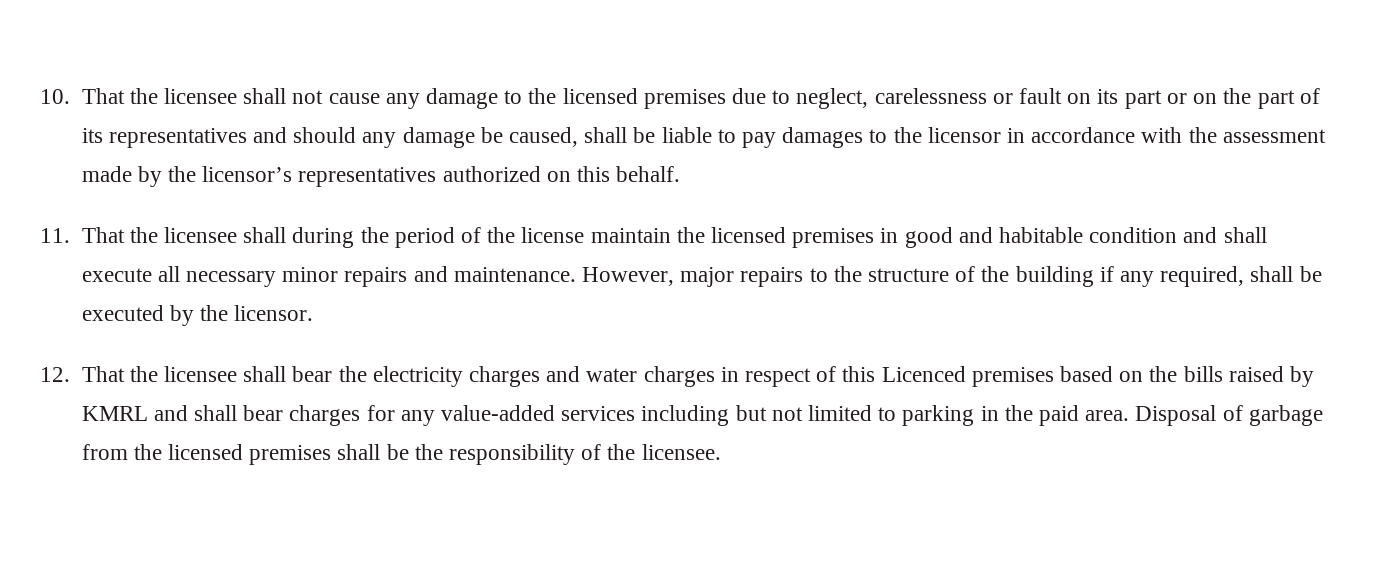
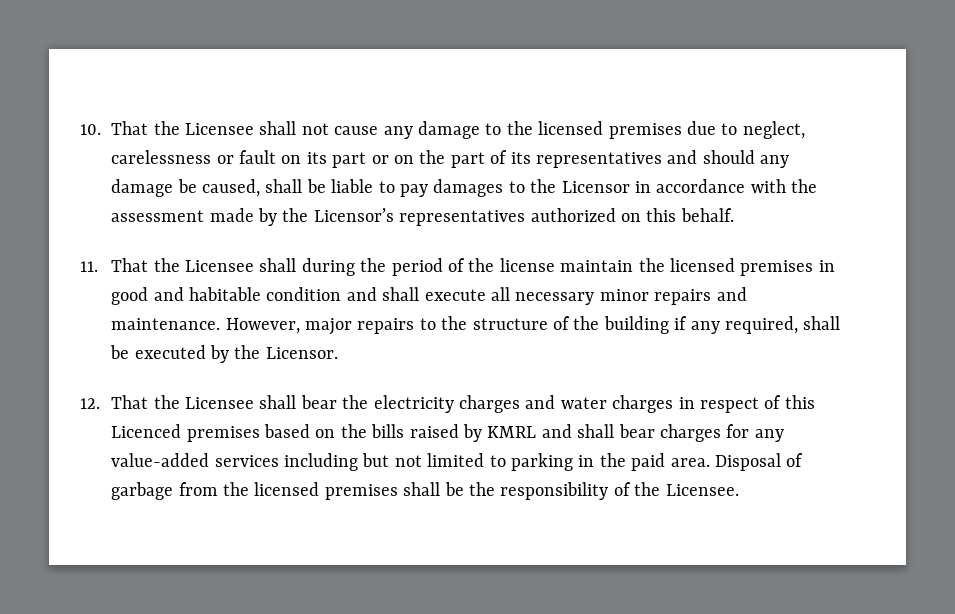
- 10. That the licensee shall not cause any damage to the licensed premises due to neglect, carelessness or fault on its part or on the part of its representatives and should any damage be caused, shall be liable to pay damages to the licensor in accordance with the assessment made by the licensor’s representatives authorized on this behalf.
+ 10. That the Licensee shall not cause any damage to the licensed premises due to neglect, carelessness or fault on its part or on the part of its representatives and should any damage be caused, shall be liable to pay damages to the Licensor in accordance with the assessment made by the Licensor’s representatives authorized on this behalf.
- 11. That the licensee shall during the period of the license maintain the licensed premises in good and habitable condition and shall execute all necessary minor repairs and maintenance.
+ 11. That the Licensee shall during the period of the license maintain the licensed premises in good and habitable condition and shall execute all necessary minor repairs and maintenance.
- However, major repairs to the structure of the building if any required, shall be executed by the licensor.
+ However, major repairs to the structure of the building if any required, shall be executed by the Licensor.
- 12. That the licensee shall bear the electricity charges and water charges in respect of this Licenced premises based on the bills raised by KMRL and shall bear charges for any value-added services including but not limited to parking in the paid area.
+ 12. That the Licensee shall bear the electricity charges and water charges in respect of this Licenced premises based on the bills raised by KMRL and shall bear charges for any value-added services including but not limited to parking in the paid area.
- Disposal of garbage from the licensed premises shall be the responsibility of the licensee.
+ Disposal of garbage from the licensed premises shall be the responsibility of the Licensee.

